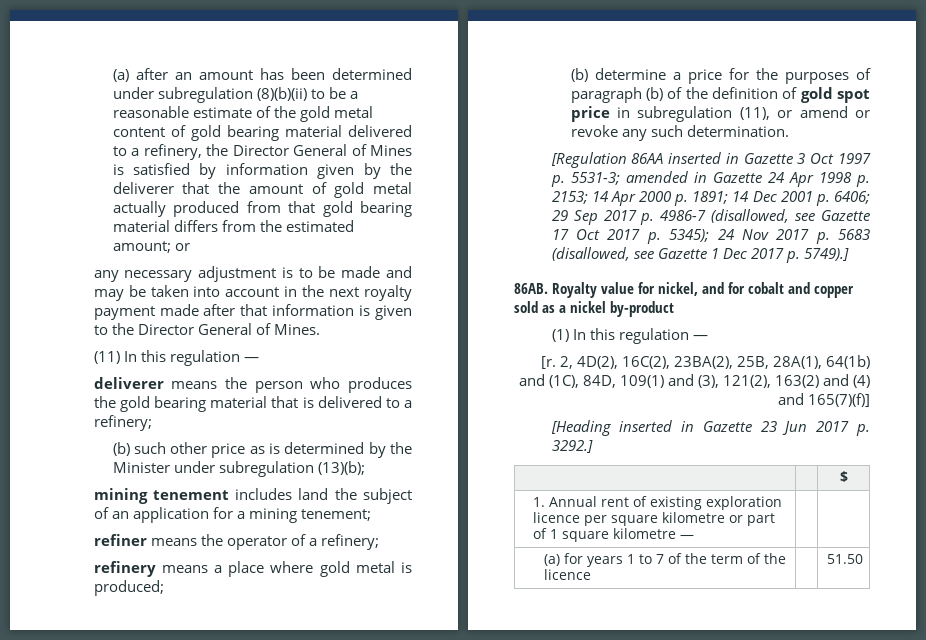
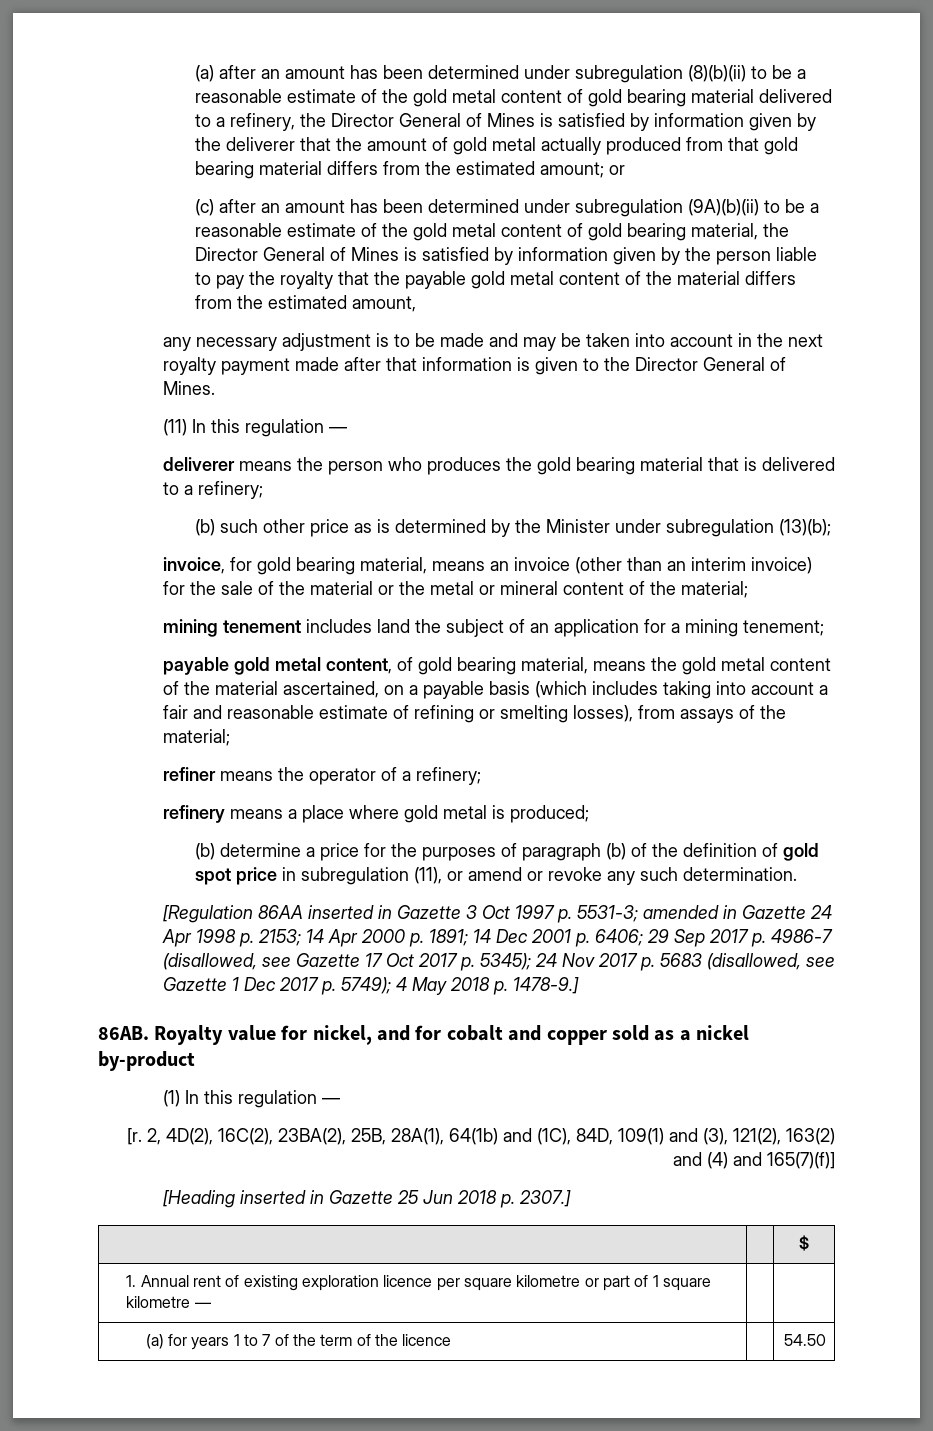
+ (c) after an amount has been determined under subregulation (9A)(b)(ii) to be a reasonable estimate of the gold metal content of gold bearing material, the Director General of Mines is satisfied by information given by the person liable to pay the royalty that the payable gold metal content of the material differs from the estimated amount,
+ invoice, for gold bearing material, means an invoice (other than an interim invoice) for the sale of the material or the metal or mineral content of the material;
+ payable gold metal content, of gold bearing material, means the gold metal content of the material ascertained, on a payable basis (which includes taking into account a fair and reasonable estimate of refining or smelting losses), from assays of the material;
- [Regulation 86AA inserted in Gazette 3 Oct 1997 p. 5531-3; amended in Gazette 24 Apr 1998 p. 2153; 14 Apr 2000 p. 1891; 14 Dec 2001 p. 6406; 29 Sep 2017 p. 4986-7 (disallowed, see Gazette 17 Oct 2017 p. 5345); 24 Nov 2017 p. 5683 (disallowed, see Gazette 1 Dec 2017 p. 5749).]
+ [Regulation 86AA inserted in Gazette 3 Oct 1997 p. 5531-3; amended in Gazette 24 Apr 1998 p. 2153; 14 Apr 2000 p. 1891; 14 Dec 2001 p. 6406; 29 Sep 2017 p. 4986-7 (disallowed, see Gazette 17 Oct 2017 p. 5345); 24 Nov 2017 p. 5683 (disallowed, see Gazette 1 Dec 2017 p. 5749); 4 May 2018 p. 1478-9.]
- [Heading inserted in Gazette 23 Jun 2017 p. 3292.]
+ [Heading inserted in Gazette 25 Jun 2018 p. 2307.]
- (a) for years 1 to 7 of the term of the licence | | 51.50
+ (a) for years 1 to 7 of the term of the licence | | 54.50

